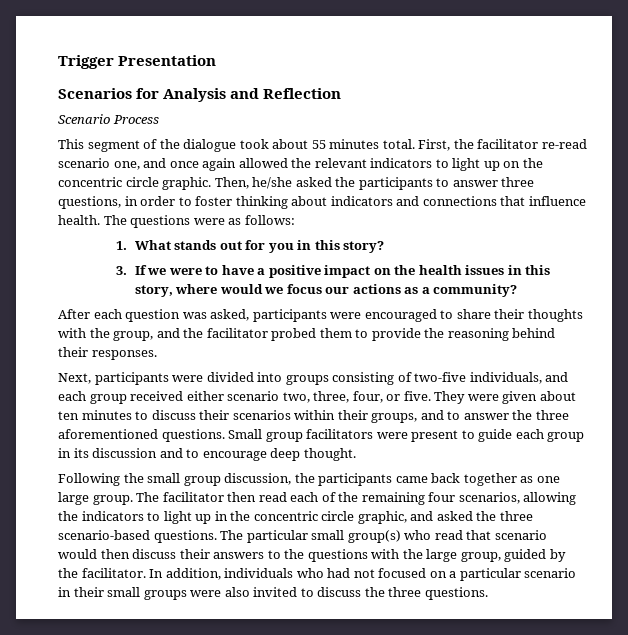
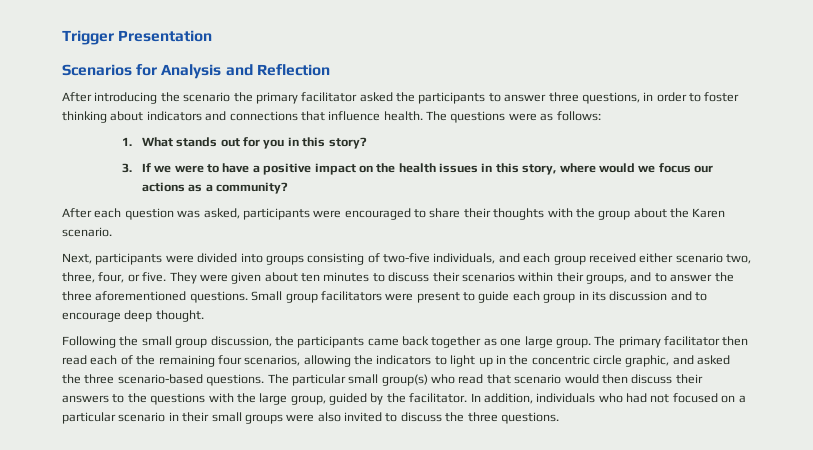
- Scenario Process
- This segment of the dialogue took about 55 minutes total. First, the facilitator re-read scenario one, and once again allowed the relevant indicators to light up on the concentric circle graphic. Then, he/she asked the participants to answer three questions, in order to foster thinking about indicators and connections that influence health.
+ After introducing the scenario the primary facilitator asked the participants to answer three questions, in order to foster thinking about indicators and connections that influence health.
- After each question was asked, participants were encouraged to share their thoughts with the group, and the facilitator probed them to provide the reasoning behind their responses.
+ After each question was asked, participants were encouraged to share their thoughts with the group about the Karen scenario.
- The facilitator then read each of the remaining four scenarios, allowing the indicators to light up in the concentric circle graphic, and asked the three scenario-based questions.
+ The primary facilitator then read each of the remaining four scenarios, allowing the indicators to light up in the concentric circle graphic, and asked the three scenario-based questions.

